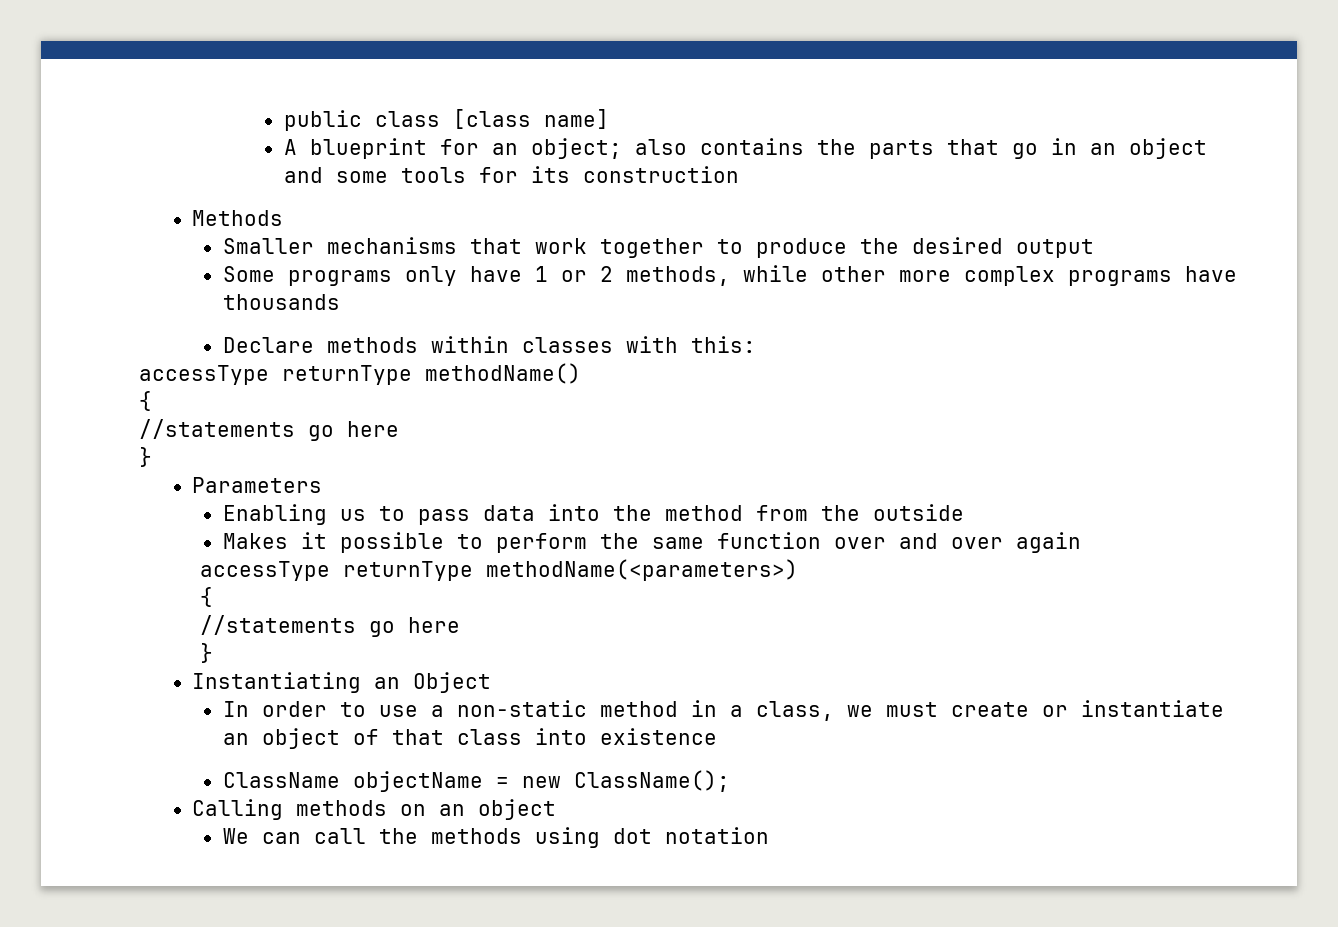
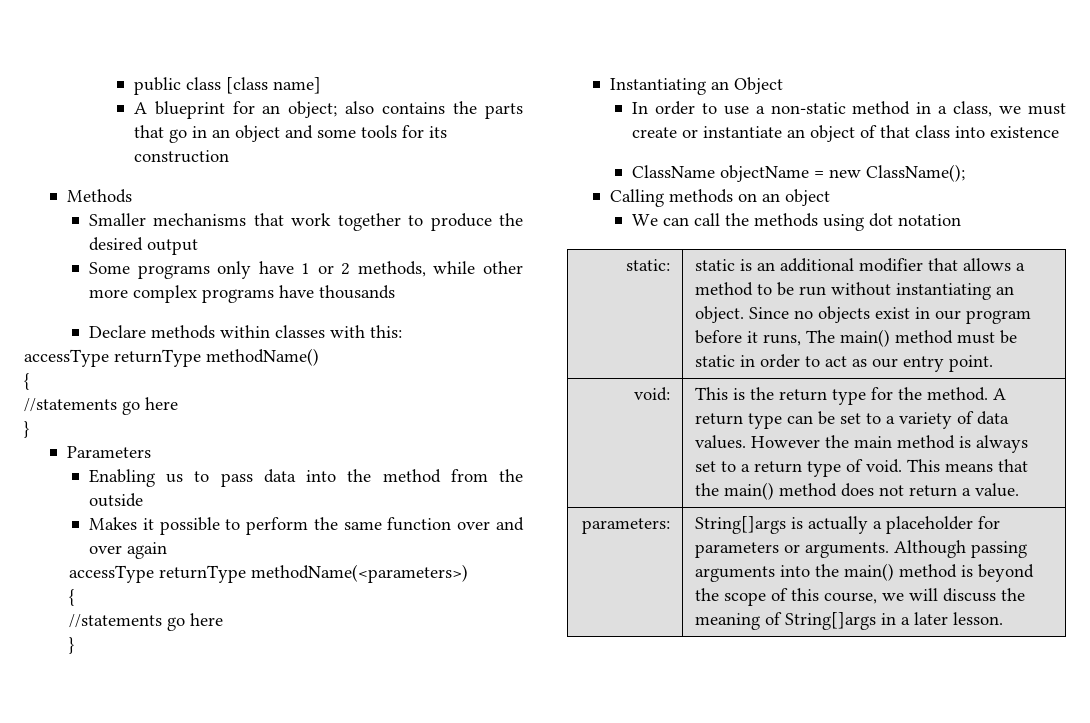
+ static: | static is an additional modifier that allows a method to be run without instantiating an object. Since no objects exist in our program before it runs, The main() method must be static in order to act as our entry point.
+ void: | This is the return type for the method. A return type can be set to a variety of data values. However the main method is always set to a return type of void. This means that the main() method does not return a value.
+ parameters: | String[]args is actually a placeholder for parameters or arguments. Although passing arguments into the main() method is beyond the scope of this course, we will discuss the meaning of String[]args in a later lesson.

